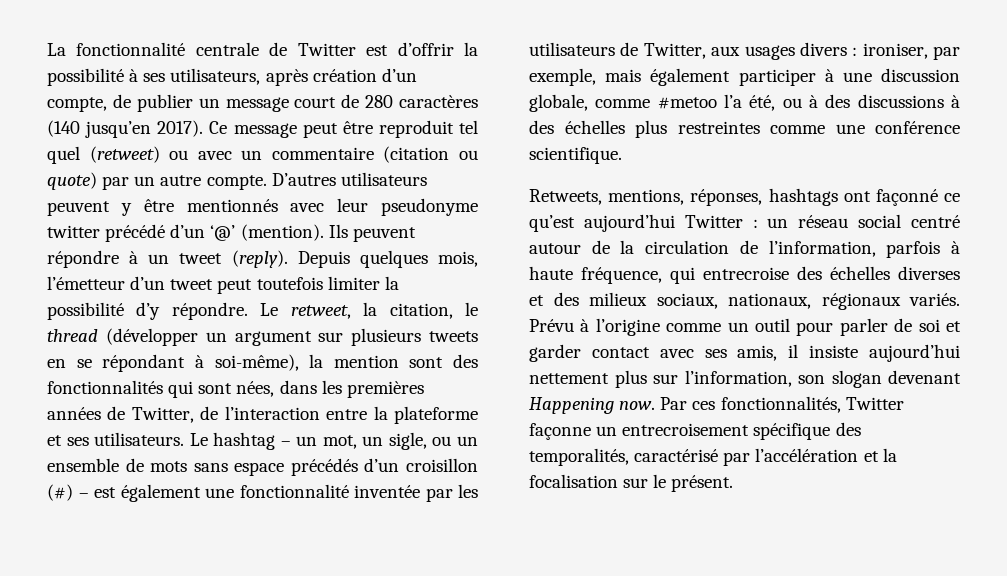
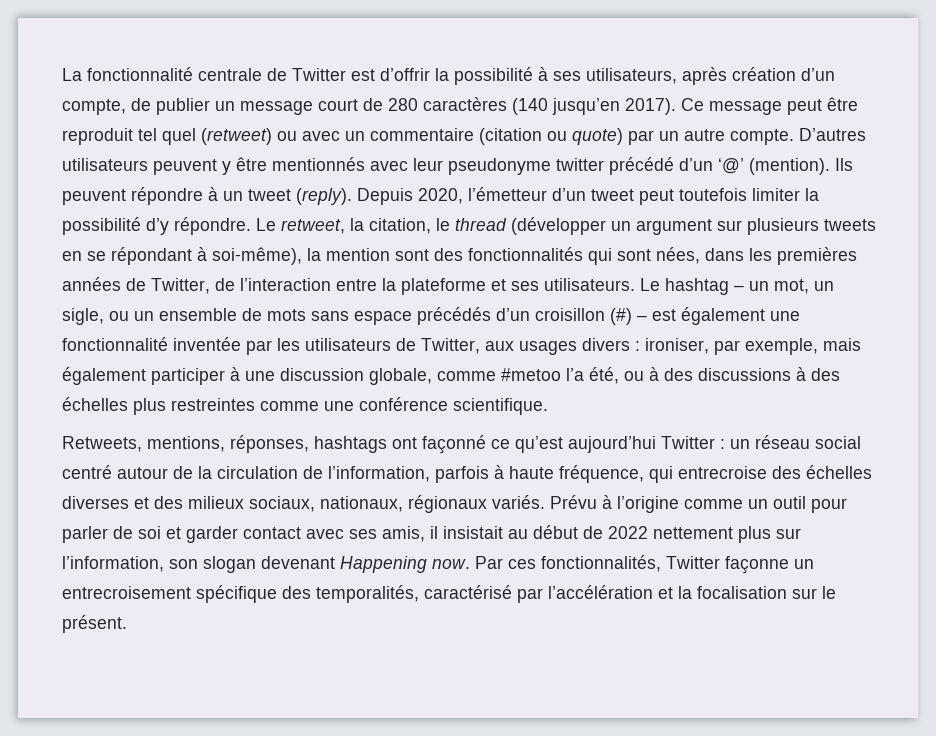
- Depuis quelques mois, l’émetteur d’un tweet peut toutefois limiter la possibilité d’y répondre.
+ Depuis 2020, l’émetteur d’un tweet peut toutefois limiter la possibilité d’y répondre.
- Prévu à l’origine comme un outil pour parler de soi et garder contact avec ses amis, il insiste aujourd’hui nettement plus sur l’information, son slogan devenant Happening now.
+ Prévu à l’origine comme un outil pour parler de soi et garder contact avec ses amis, il insistait au début de 2022 nettement plus sur l’information, son slogan devenant Happening now.

